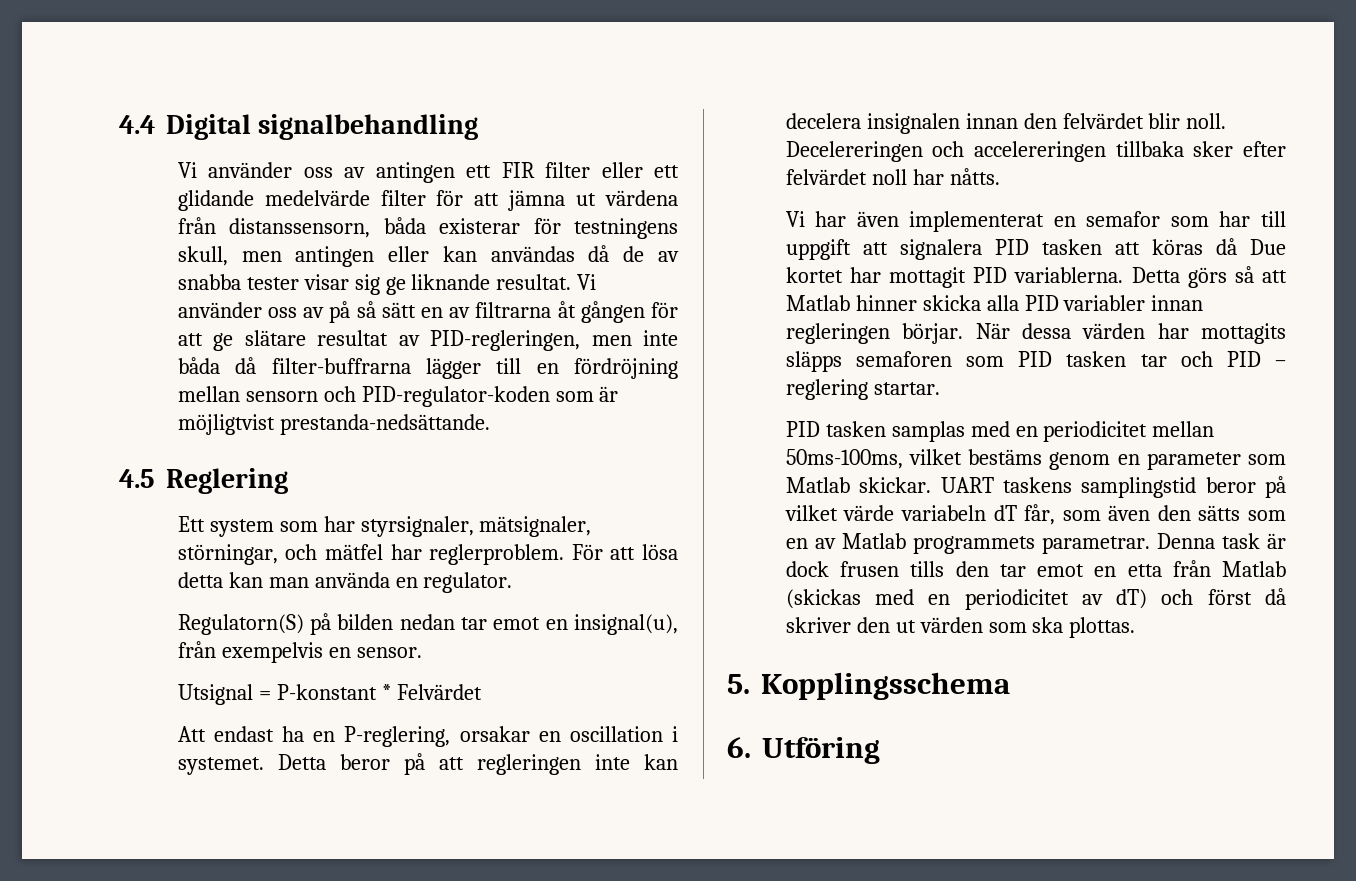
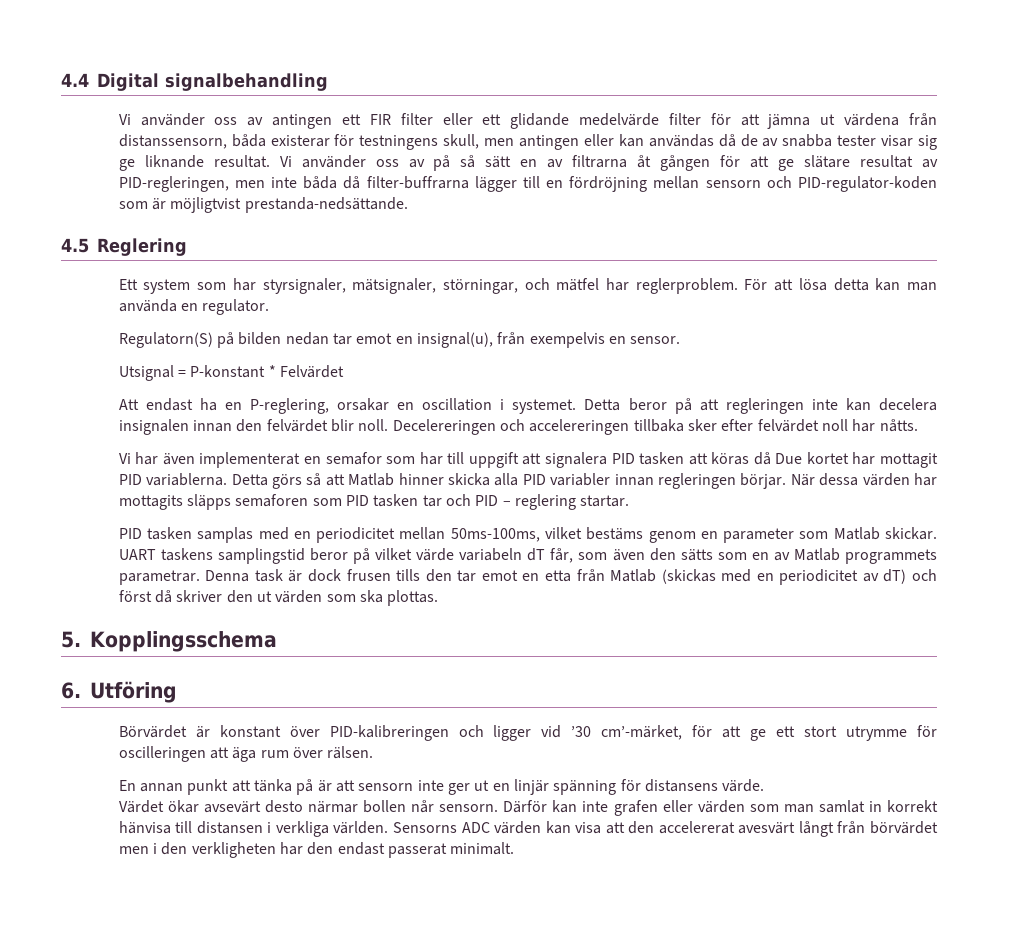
+ Börvärdet är konstant över PID-kalibreringen och ligger vid ’30 cm’-märket, för att ge ett stort utrymme för oscilleringen att äga rum över rälsen.
+ En annan punkt att tänka på är att sensorn inte ger ut en linjär spänning för distansens värde.
+ Värdet ökar avsevärt desto närmar bollen når sensorn. Därför kan inte grafen eller värden som man samlat in korrekt hänvisa till distansen i verkliga världen. Sensorns ADC värden kan visa att den accelererat avesvärt långt från börvärdet men i den verkligheten har den endast passerat minimalt.

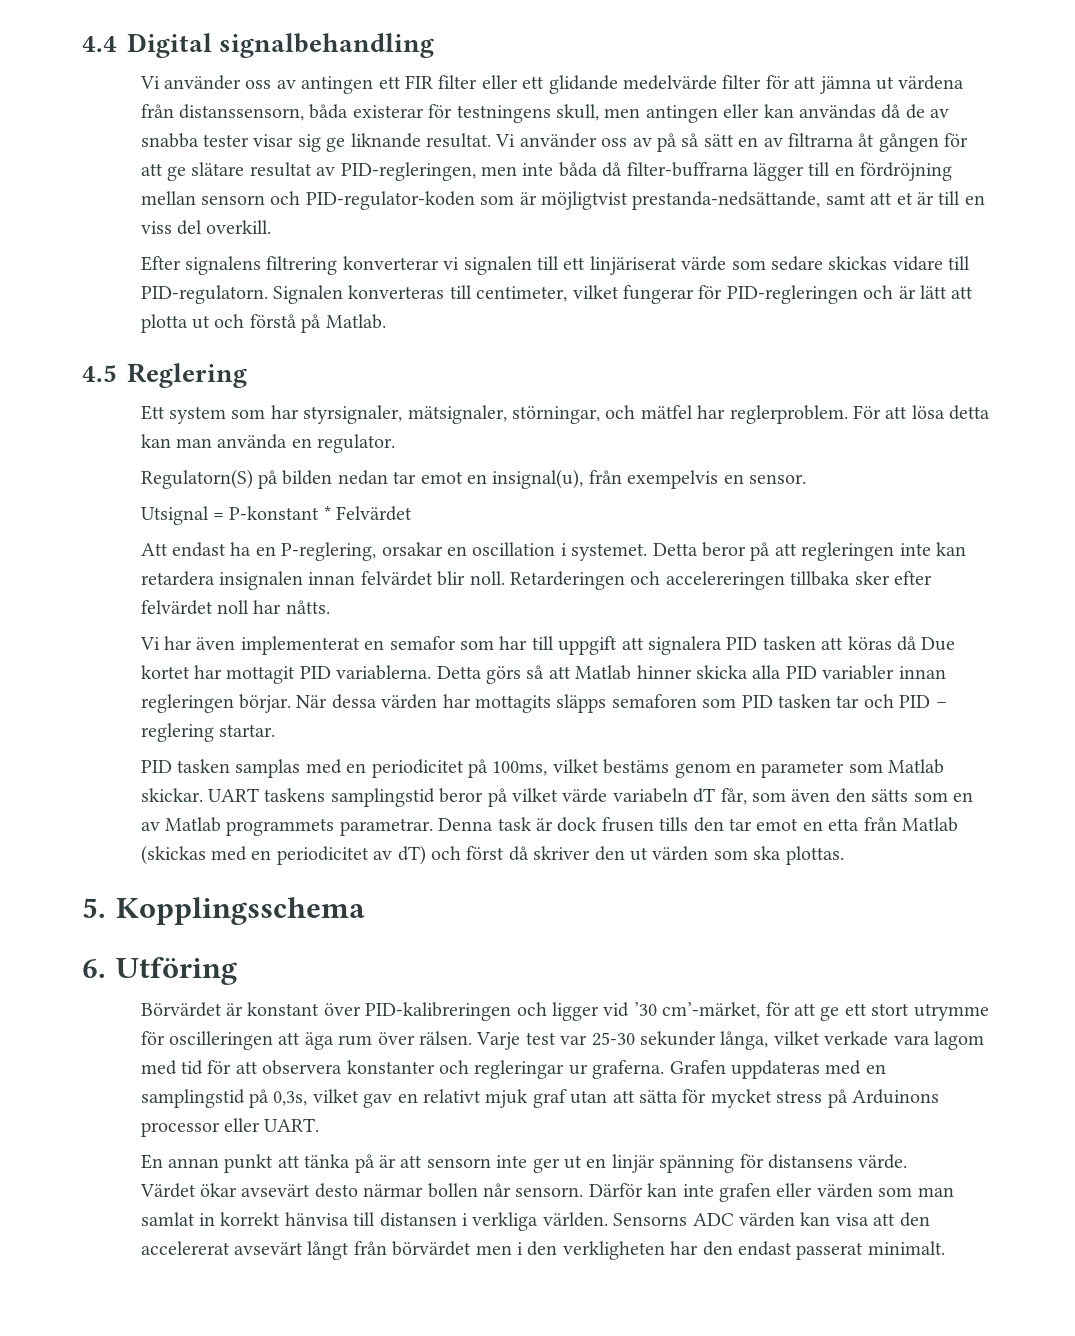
- Vi använder oss av på så sätt en av filtrarna åt gången för att ge slätare resultat av PID-regleringen, men inte båda då filter-buffrarna lägger till en fördröjning mellan sensorn och PID-regulator-koden som är möjligtvist prestanda-nedsättande.
+ Vi använder oss av på så sätt en av filtrarna åt gången för att ge slätare resultat av PID-regleringen, men inte båda då filter-buffrarna lägger till en fördröjning mellan sensorn och PID-regulator-koden som är möjligtvist prestanda-nedsättande, samt att et är till en viss del overkill.
+ Efter signalens filtrering konverterar vi signalen till ett linjäriserat värde som sedare skickas vidare till PID-regulatorn. Signalen konverteras till centimeter, vilket fungerar för PID-regleringen och är lätt att plotta ut och förstå på Matlab.
- Detta beror på att regleringen inte kan decelera insignalen innan den felvärdet blir noll.
+ Detta beror på att regleringen inte kan retardera insignalen innan felvärdet blir noll.
- Decelereringen och accelereringen tillbaka sker efter felvärdet noll har nåtts.
+ Retarderingen och accelereringen tillbaka sker efter felvärdet noll har nåtts.
- PID tasken samplas med en periodicitet mellan 50ms-100ms, vilket bestäms genom en parameter som Matlab skickar.
+ PID tasken samplas med en periodicitet på 100ms, vilket bestäms genom en parameter som Matlab skickar.
+ Varje test var 25-30 sekunder långa, vilket verkade vara lagom med tid för att observera konstanter och regleringar ur graferna. Grafen uppdateras med en samplingstid på 0,3s, vilket gav en relativt mjuk graf utan att sätta för mycket stress på Arduinons processor eller UART.
- Sensorns ADC värden kan visa att den accelererat avesvärt långt från börvärdet men i den verkligheten har den endast passerat minimalt.
+ Sensorns ADC värden kan visa att den accelererat avsevärt långt från börvärdet men i den verkligheten har den endast passerat minimalt.

